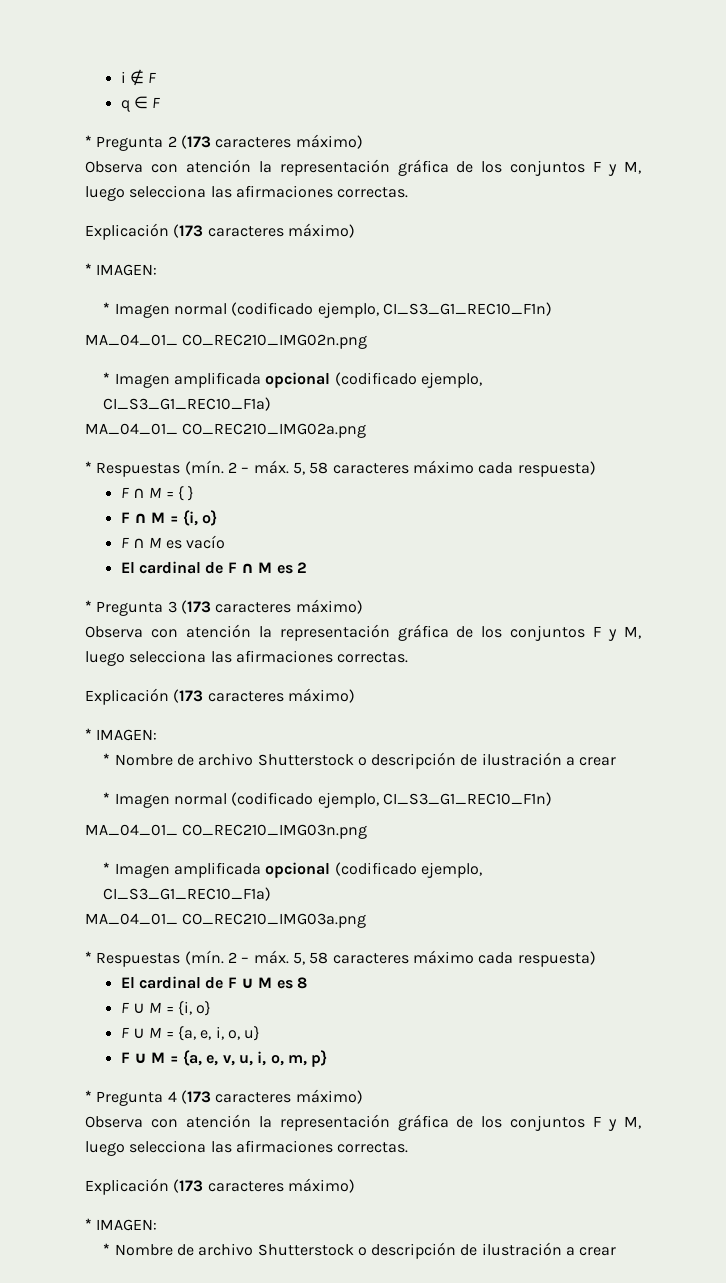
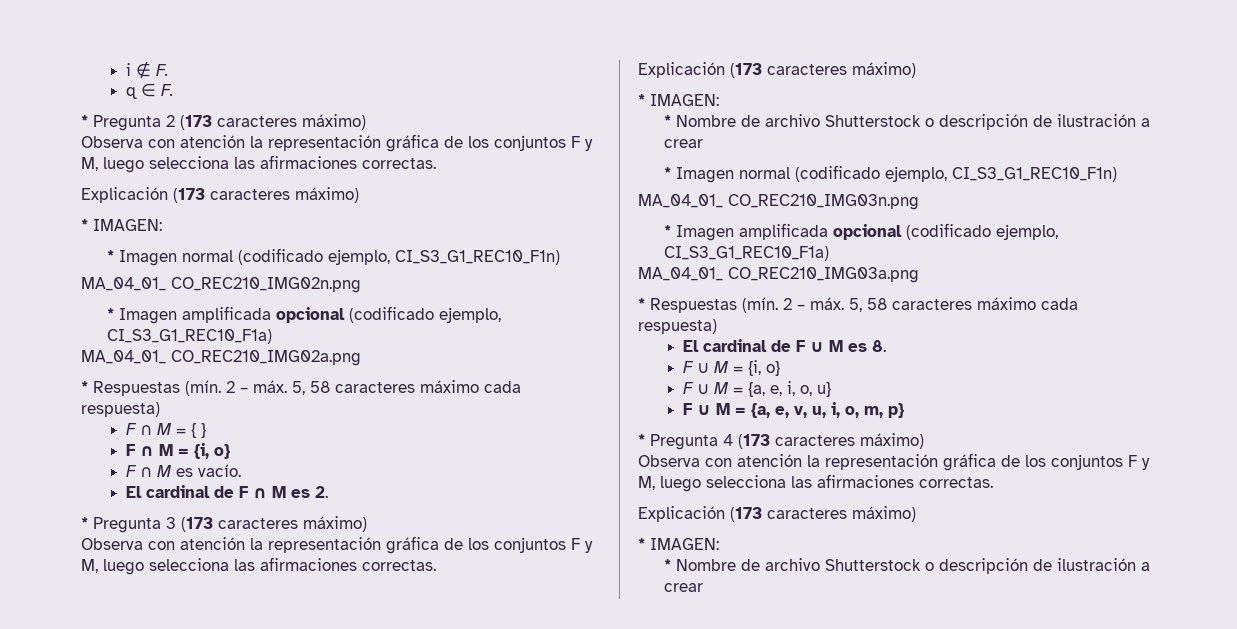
- i ∉ F
+ i ∉ F.
- q ∈ F
+ q ∈ F.
- F ∩ M es vacío
+ F ∩ M es vacío.
- El cardinal de F ∩ M es 2
+ El cardinal de F ∩ M es 2.
- El cardinal de F ∪ M es 8
+ El cardinal de F ∪ M es 8.

